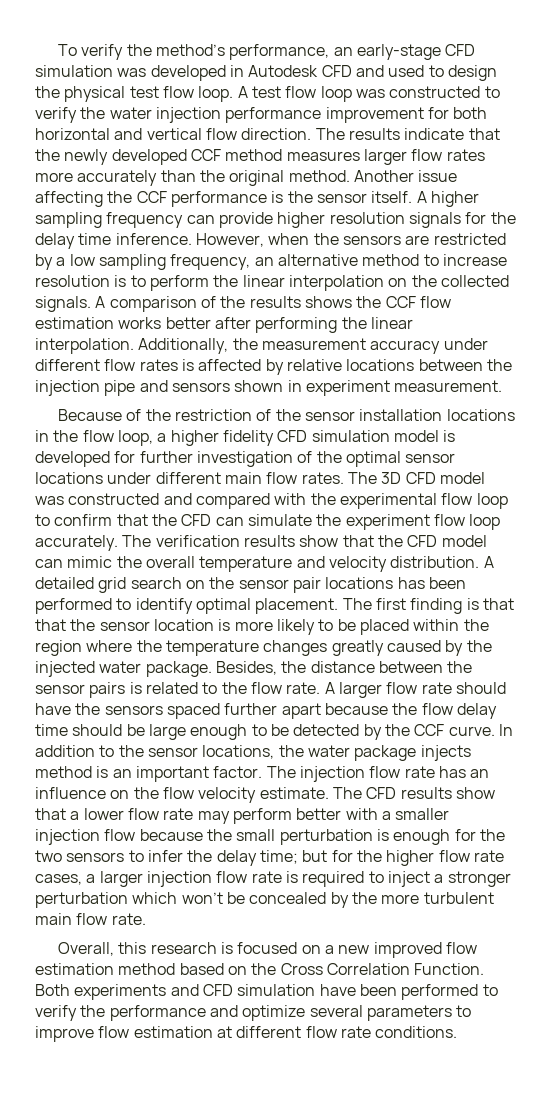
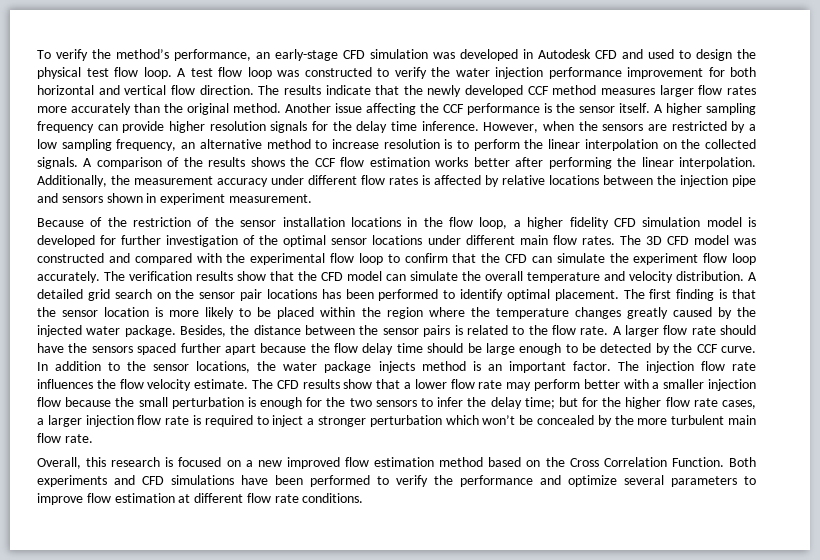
- The verification results show that the CFD model can mimic the overall temperature and velocity distribution.
+ The verification results show that the CFD model can simulate the overall temperature and velocity distribution.
- The first finding is that that the sensor location is more likely to be placed within the region where the temperature changes greatly caused by the injected water package.
+ The first finding is that the sensor location is more likely to be placed within the region where the temperature changes greatly caused by the injected water package.
- The injection flow rate has an influence on the flow velocity estimate.
+ The injection flow rate influences the flow velocity estimate.
- Both experiments and CFD simulation have been performed to verify the performance and optimize several parameters to improve flow estimation at different flow rate conditions.
+ Both experiments and CFD simulations have been performed to verify the performance and optimize several parameters to improve flow estimation at different flow rate conditions.

